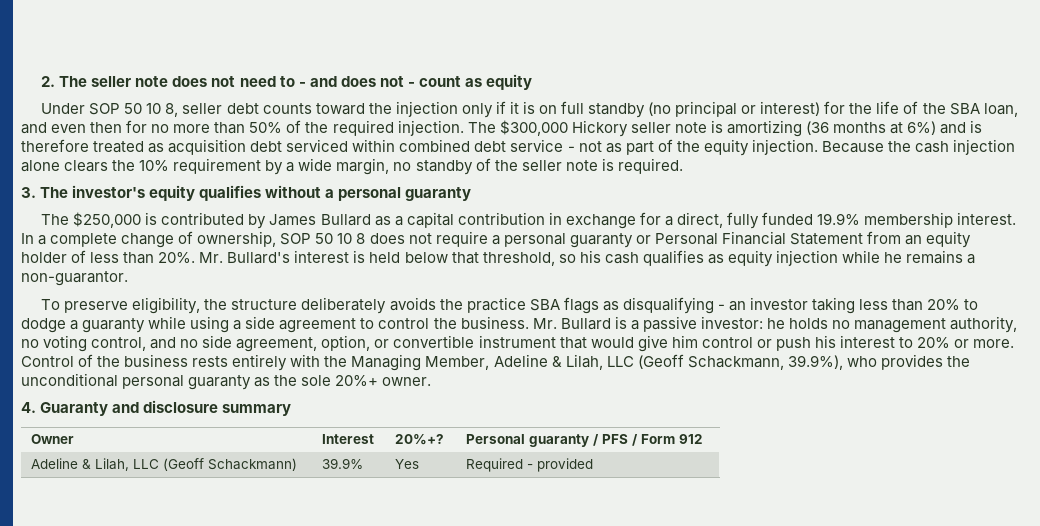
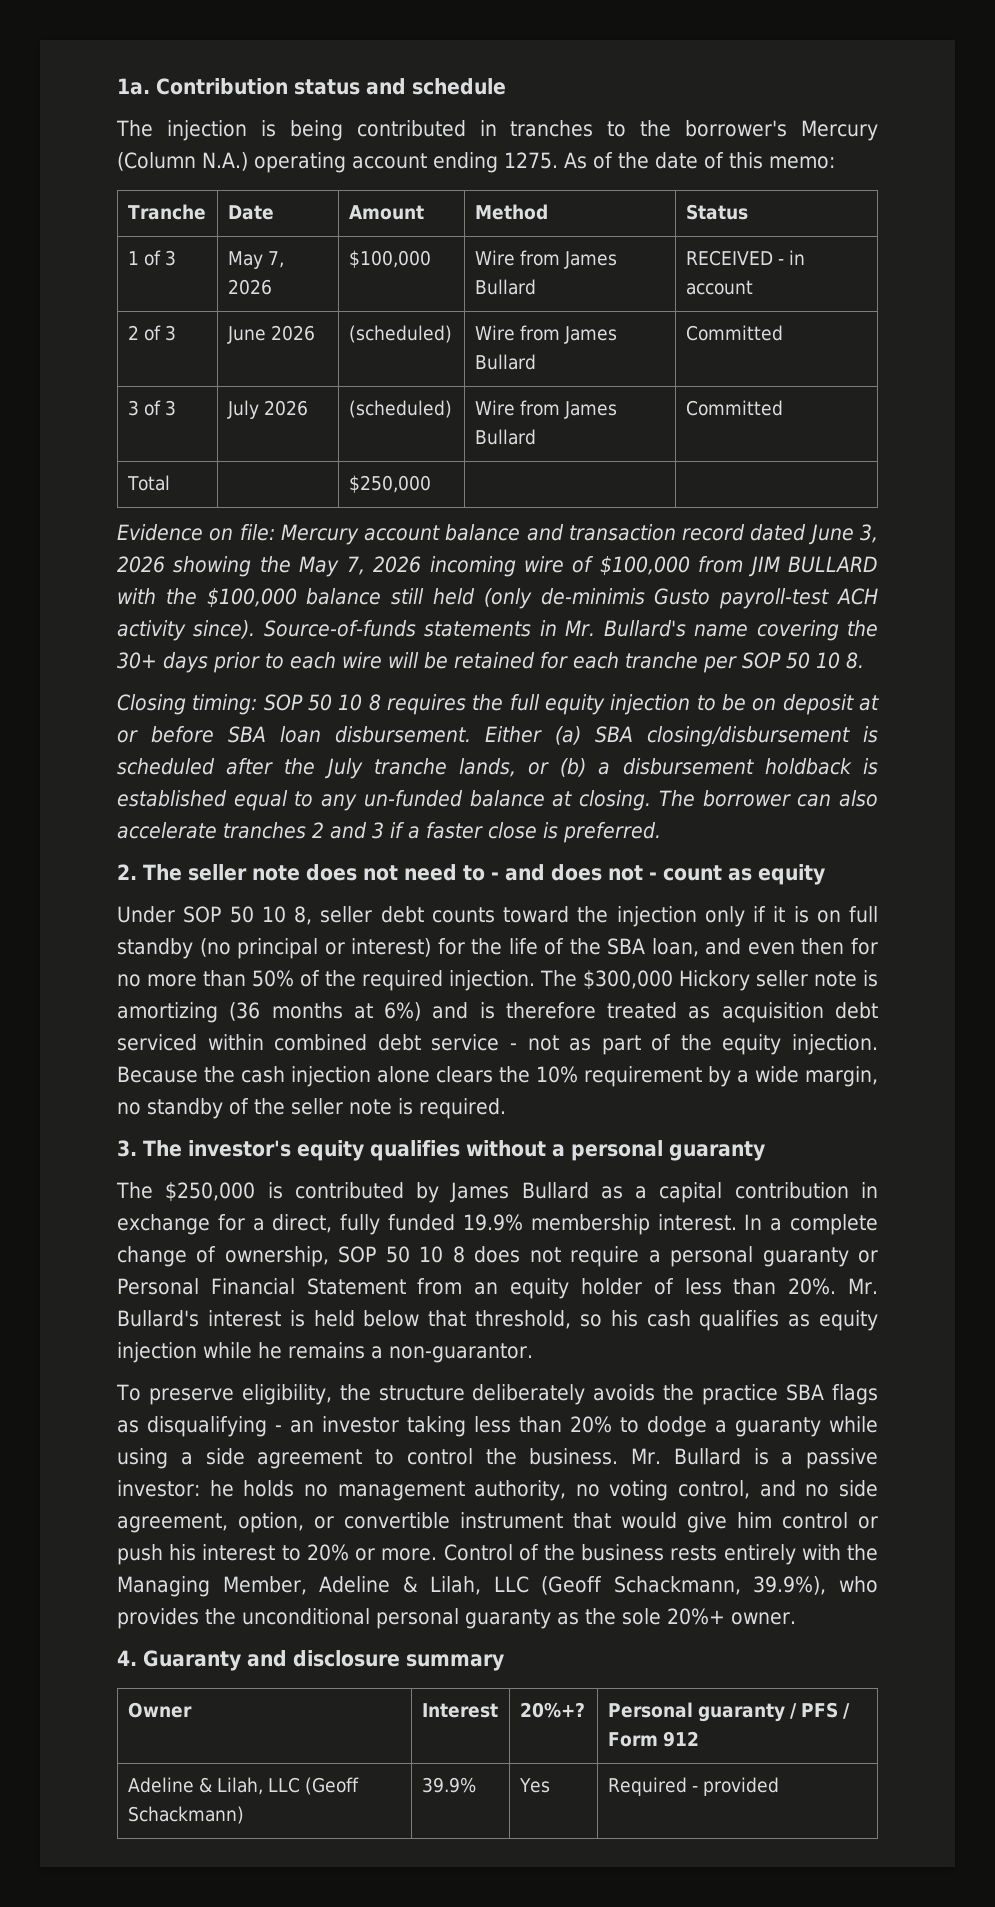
+ 1a. Contribution status and schedule
+ The injection is being contributed in tranches to the borrower's Mercury (Column N.A.) operating account ending 1275. As of the date of this memo:
+ Tranche | Date | Amount | Method | Status
+ 1 of 3 | May 7, 2026 | $100,000 | Wire from James Bullard | RECEIVED - in account
+ 2 of 3 | June 2026 | (scheduled) | Wire from James Bullard | Committed
+ 3 of 3 | July 2026 | (scheduled) | Wire from James Bullard | Committed
+ Total | | $250,000 | |
+ Evidence on file: Mercury account balance and transaction record dated June 3, 2026 showing the May 7, 2026 incoming wire of $100,000 from JIM BULLARD with the $100,000 balance still held (only de-minimis Gusto payroll-test ACH activity since). Source-of-funds statements in Mr. Bullard's name covering the 30+ days prior to each wire will be retained for each tranche per SOP 50 10 8.
+ Closing timing: SOP 50 10 8 requires the full equity injection to be on deposit at or before SBA loan disbursement. Either (a) SBA closing/disbursement is scheduled after the July tranche lands, or (b) a disbursement holdback is established equal to any un-funded balance at closing. The borrower can also accelerate tranches 2 and 3 if a faster close is preferred.

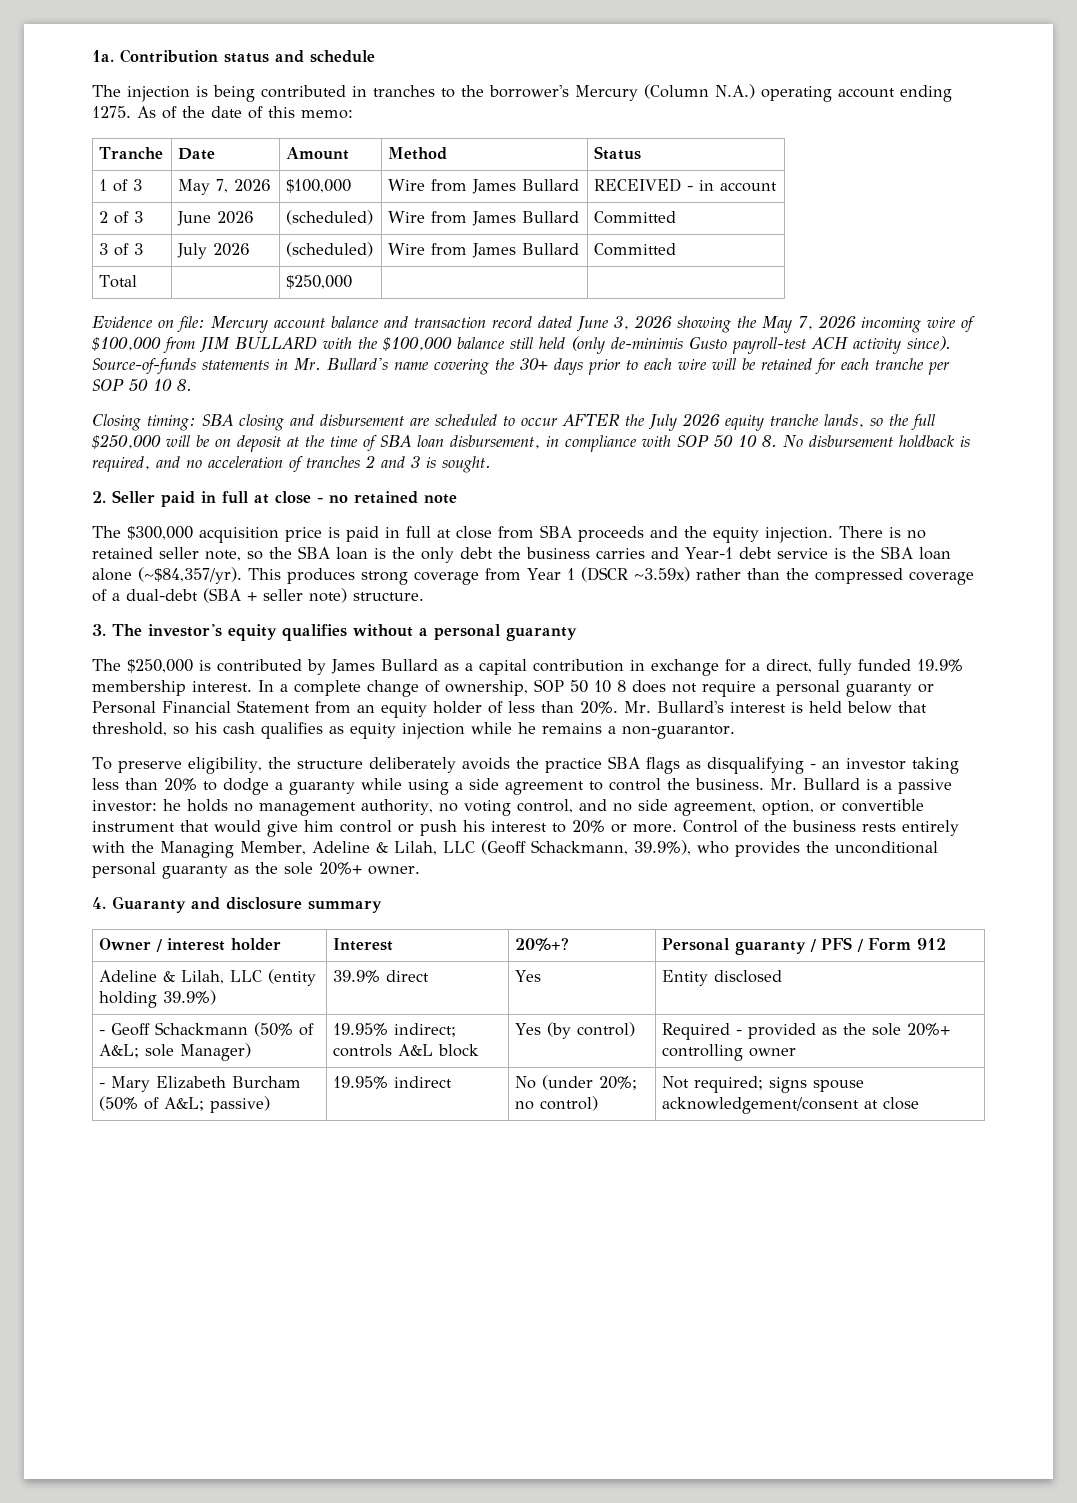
- Closing timing: SOP 50 10 8 requires the full equity injection to be on deposit at or before SBA loan disbursement. Either (a) SBA closing/disbursement is scheduled after the July tranche lands, or (b) a disbursement holdback is established equal to any un-funded balance at closing. The borrower can also accelerate tranches 2 and 3 if a faster close is preferred.
- 2. The seller note does not need to - and does not - count as equity
- Under SOP 50 10 8, seller debt counts toward the injection only if it is on full standby (no principal or interest) for the life of the SBA loan, and even then for no more than 50% of the required injection. The $300,000 Hickory seller note is amortizing (36 months at 6%) and is therefore treated as acquisition debt serviced within combined debt service - not as part of the equity injection. Because the cash injection alone clears the 10% requirement by a wide margin, no standby of the seller note is required.
+ Closing timing: SBA closing and disbursement are scheduled to occur AFTER the July 2026 equity tranche lands, so the full $250,000 will be on deposit at the time of SBA loan disbursement, in compliance with SOP 50 10 8. No disbursement holdback is required, and no acceleration of tranches 2 and 3 is sought.
+ 2. Seller paid in full at close - no retained note
+ The $300,000 acquisition price is paid in full at close from SBA proceeds and the equity injection. There is no retained seller note, so the SBA loan is the only debt the business carries and Year-1 debt service is the SBA loan alone (~$84,357/yr). This produces strong coverage from Year 1 (DSCR ~3.59x) rather than the compressed coverage of a dual-debt (SBA + seller note) structure.
- Owner | Interest | 20%+? | Personal guaranty / PFS / Form 912
+ Owner / interest holder | Interest | 20%+? | Personal guaranty / PFS / Form 912
- Adeline & Lilah, LLC (Geoff Schackmann) | 39.9% | Yes | Required - provided
+ Adeline & Lilah, LLC (entity holding 39.9%) | 39.9% direct | Yes | Entity disclosed
+ - Geoff Schackmann (50% of A&L; sole Manager) | 19.95% indirect; controls A&L block | Yes (by control) | Required - provided as the sole 20%+ controlling owner
+ - Mary Elizabeth Burcham (50% of A&L; passive) | 19.95% indirect | No (under 20%; no control) | Not required; signs spouse acknowledgement/consent at close

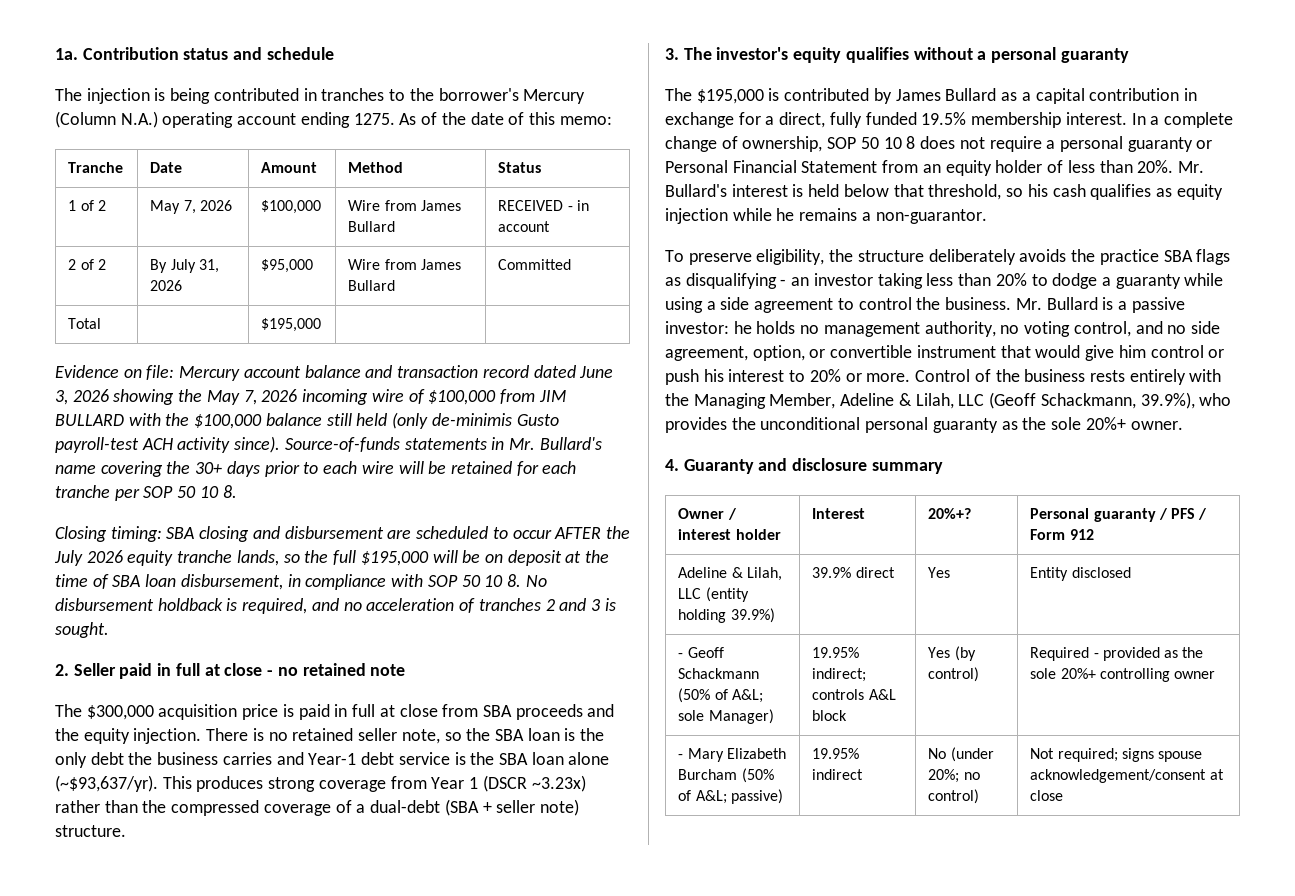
- 1 of 3 | May 7, 2026 | $100,000 | Wire from James Bullard | RECEIVED - in account
+ 1 of 2 | May 7, 2026 | $100,000 | Wire from James Bullard | RECEIVED - in account
- 2 of 3 | June 2026 | (scheduled) | Wire from James Bullard | Committed
- 3 of 3 | July 2026 | (scheduled) | Wire from James Bullard | Committed
+ 2 of 2 | By July 31, 2026 | $95,000 | Wire from James Bullard | Committed
- Total | | $250,000 | |
+ Total | | $195,000 | |
- Closing timing: SBA closing and disbursement are scheduled to occur AFTER the July 2026 equity tranche lands, so the full $250,000 will be on deposit at the time of SBA loan disbursement, in compliance with SOP 50 10 8. No disbursement holdback is required, and no acceleration of tranches 2 and 3 is sought.
+ Closing timing: SBA closing and disbursement are scheduled to occur AFTER the July 2026 equity tranche lands, so the full $195,000 will be on deposit at the time of SBA loan disbursement, in compliance with SOP 50 10 8. No disbursement holdback is required, and no acceleration of tranches 2 and 3 is sought.
- There is no retained seller note, so the SBA loan is the only debt the business carries and Year-1 debt service is the SBA loan alone (~$84,357/yr).
+ There is no retained seller note, so the SBA loan is the only debt the business carries and Year-1 debt service is the SBA loan alone (~$93,637/yr).
- This produces strong coverage from Year 1 (DSCR ~3.59x) rather than the compressed coverage of a dual-debt (SBA + seller note) structure.
+ This produces strong coverage from Year 1 (DSCR ~3.23x) rather than the compressed coverage of a dual-debt (SBA + seller note) structure.
- The $250,000 is contributed by James Bullard as a capital contribution in exchange for a direct, fully funded 19.9% membership interest.
+ The $195,000 is contributed by James Bullard as a capital contribution in exchange for a direct, fully funded 19.5% membership interest.

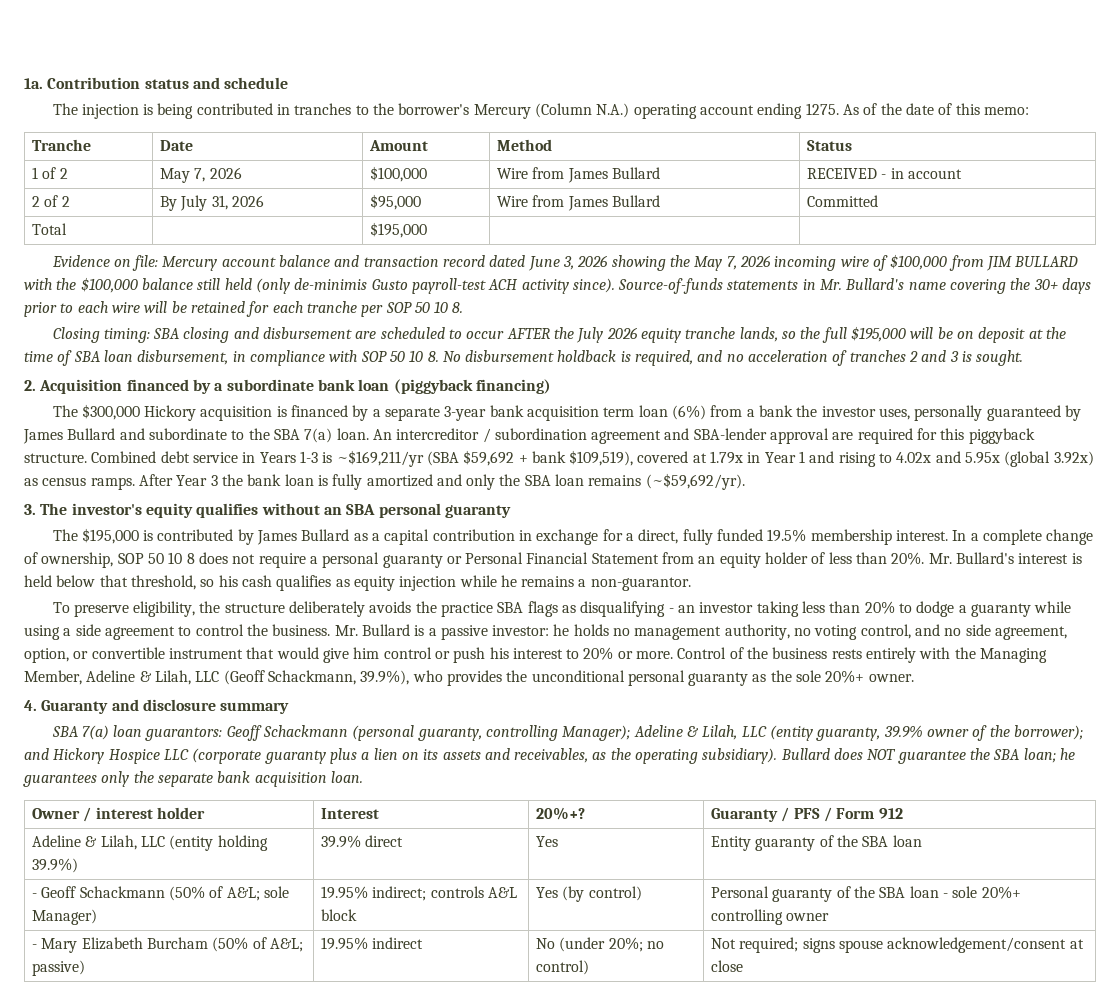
- 2. Seller paid in full at close - no retained note
- The $300,000 acquisition price is paid in full at close from SBA proceeds and the equity injection. There is no retained seller note, so the SBA loan is the only debt the business carries and Year-1 debt service is the SBA loan alone (~$93,637/yr). This produces strong coverage from Year 1 (DSCR ~3.23x) rather than the compressed coverage of a dual-debt (SBA + seller note) structure.
+ 2. Acquisition financed by a subordinate bank loan (piggyback financing)
+ The $300,000 Hickory acquisition is financed by a separate 3-year bank acquisition term loan (6%) from a bank the investor uses, personally guaranteed by James Bullard and subordinate to the SBA 7(a) loan. An intercreditor / subordination agreement and SBA-lender approval are required for this piggyback structure. Combined debt service in Years 1-3 is ~$169,211/yr (SBA $59,692 + bank $109,519), covered at 1.79x in Year 1 and rising to 4.02x and 5.95x (global 3.92x) as census ramps. After Year 3 the bank loan is fully amortized and only the SBA loan remains (~$59,692/yr).
- 3. The investor's equity qualifies without a personal guaranty
+ 3. The investor's equity qualifies without an SBA personal guaranty
+ SBA 7(a) loan guarantors: Geoff Schackmann (personal guaranty, controlling Manager); Adeline & Lilah, LLC (entity guaranty, 39.9% owner of the borrower); and Hickory Hospice LLC (corporate guaranty plus a lien on its assets and receivables, as the operating subsidiary). Bullard does NOT guarantee the SBA loan; he guarantees only the separate bank acquisition loan.
- Owner / interest holder | Interest | 20%+? | Personal guaranty / PFS / Form 912
+ Owner / interest holder | Interest | 20%+? | Guaranty / PFS / Form 912
- Adeline & Lilah, LLC (entity holding 39.9%) | 39.9% direct | Yes | Entity disclosed
+ Adeline & Lilah, LLC (entity holding 39.9%) | 39.9% direct | Yes | Entity guaranty of the SBA loan
- - Geoff Schackmann (50% of A&L; sole Manager) | 19.95% indirect; controls A&L block | Yes (by control) | Required - provided as the sole 20%+ controlling owner
+ - Geoff Schackmann (50% of A&L; sole Manager) | 19.95% indirect; controls A&L block | Yes (by control) | Personal guaranty of the SBA loan - sole 20%+ controlling owner

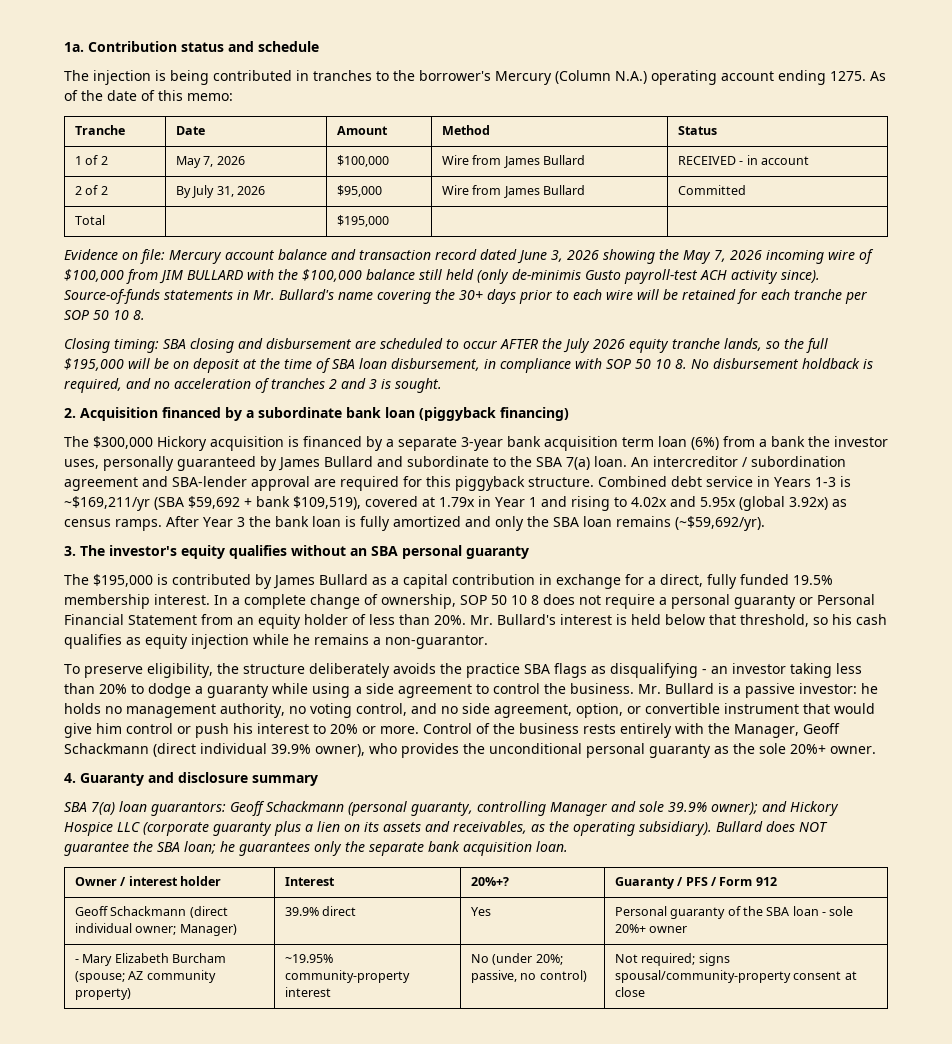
- Control of the business rests entirely with the Managing Member, Adeline & Lilah, LLC (Geoff Schackmann, 39.9%), who provides the unconditional personal guaranty as the sole 20%+ owner.
+ Control of the business rests entirely with the Manager, Geoff Schackmann (direct individual 39.9% owner), who provides the unconditional personal guaranty as the sole 20%+ owner.
- SBA 7(a) loan guarantors: Geoff Schackmann (personal guaranty, controlling Manager); Adeline & Lilah, LLC (entity guaranty, 39.9% owner of the borrower); and Hickory Hospice LLC (corporate guaranty plus a lien on its assets and receivables, as the operating subsidiary).
+ SBA 7(a) loan guarantors: Geoff Schackmann (personal guaranty, controlling Manager and sole 39.9% owner); and Hickory Hospice LLC (corporate guaranty plus a lien on its assets and receivables, as the operating subsidiary).
- Adeline & Lilah, LLC (entity holding 39.9%) | 39.9% direct | Yes | Entity guaranty of the SBA loan
- - Geoff Schackmann (50% of A&L; sole Manager) | 19.95% indirect; controls A&L block | Yes (by control) | Personal guaranty of the SBA loan - sole 20%+ controlling owner
+ Geoff Schackmann (direct individual owner; Manager) | 39.9% direct | Yes | Personal guaranty of the SBA loan - sole 20%+ owner
- - Mary Elizabeth Burcham (50% of A&L; passive) | 19.95% indirect | No (under 20%; no control) | Not required; signs spouse acknowledgement/consent at close
+ - Mary Elizabeth Burcham (spouse; AZ community property) | ~19.95% community-property interest | No (under 20%; passive, no control) | Not required; signs spousal/community-property consent at close

